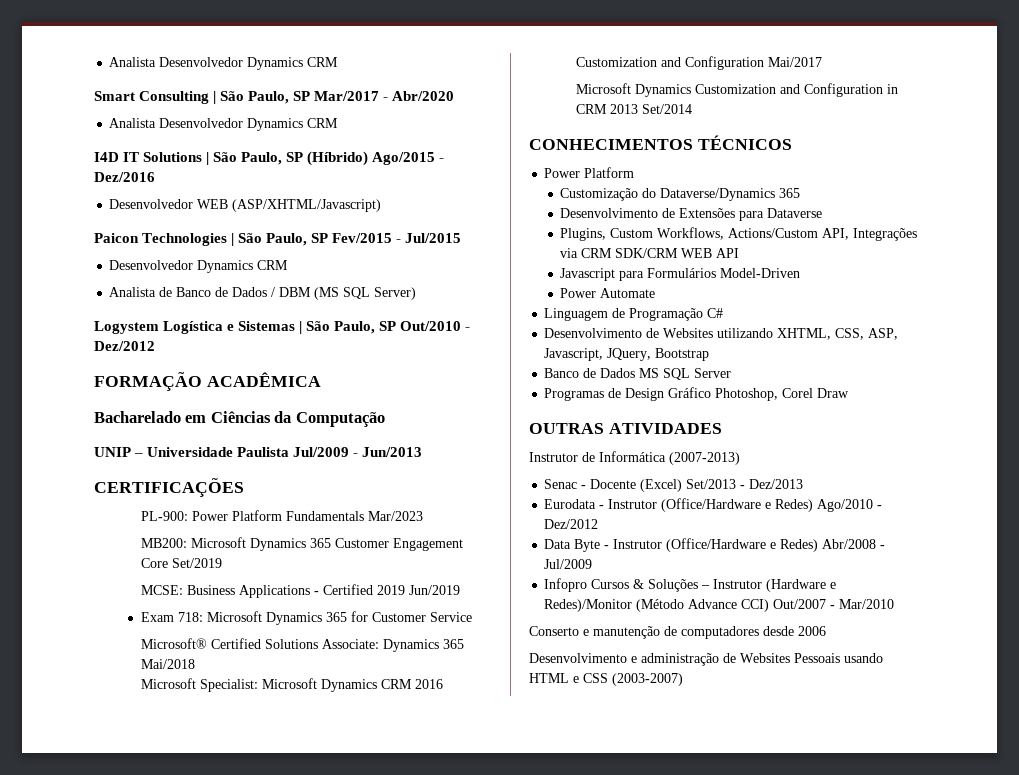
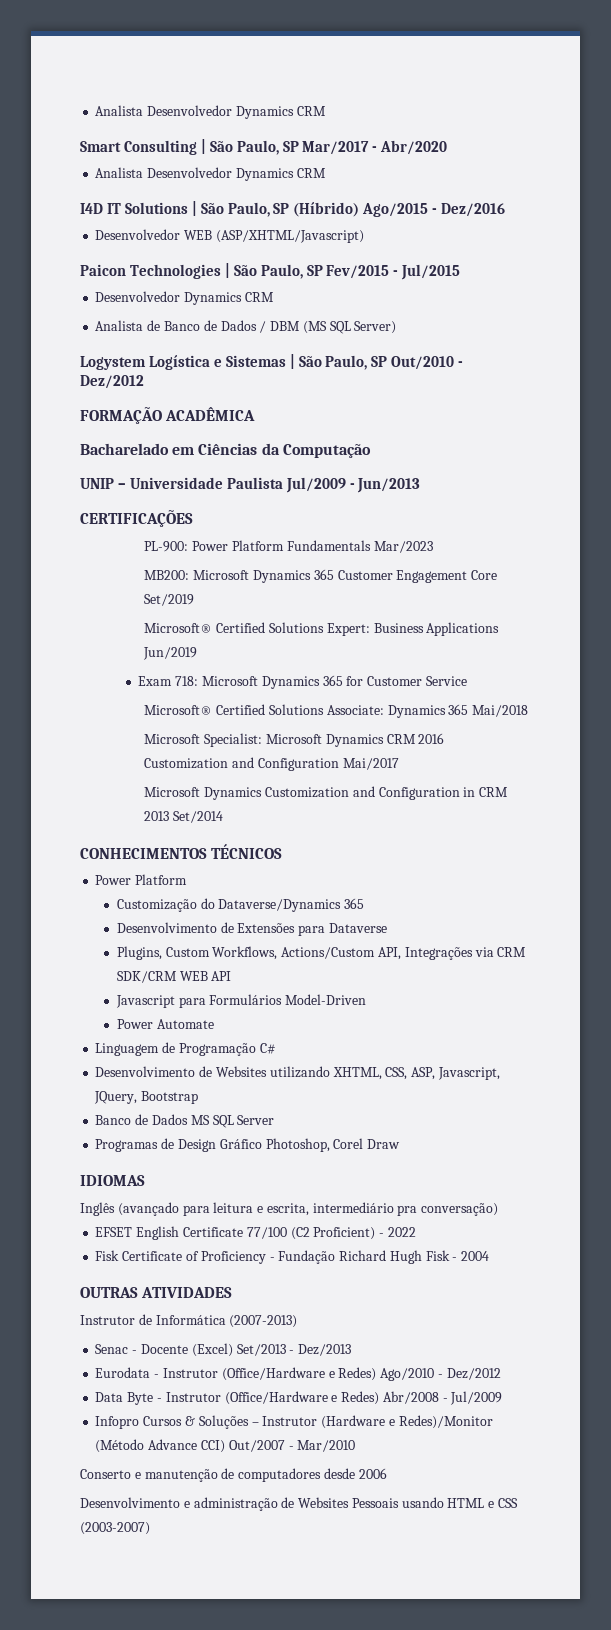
- MCSE: Business Applications - Certified 2019 Jun/2019
+ Microsoft® Certified Solutions Expert: Business Applications Jun/2019
+ IDIOMAS
+ Inglês (avançado para leitura e escrita, intermediário pra conversação)
+ EFSET English Certificate 77/100 (C2 Proficient) - 2022
+ Fisk Certificate of Proficiency - Fundação Richard Hugh Fisk - 2004

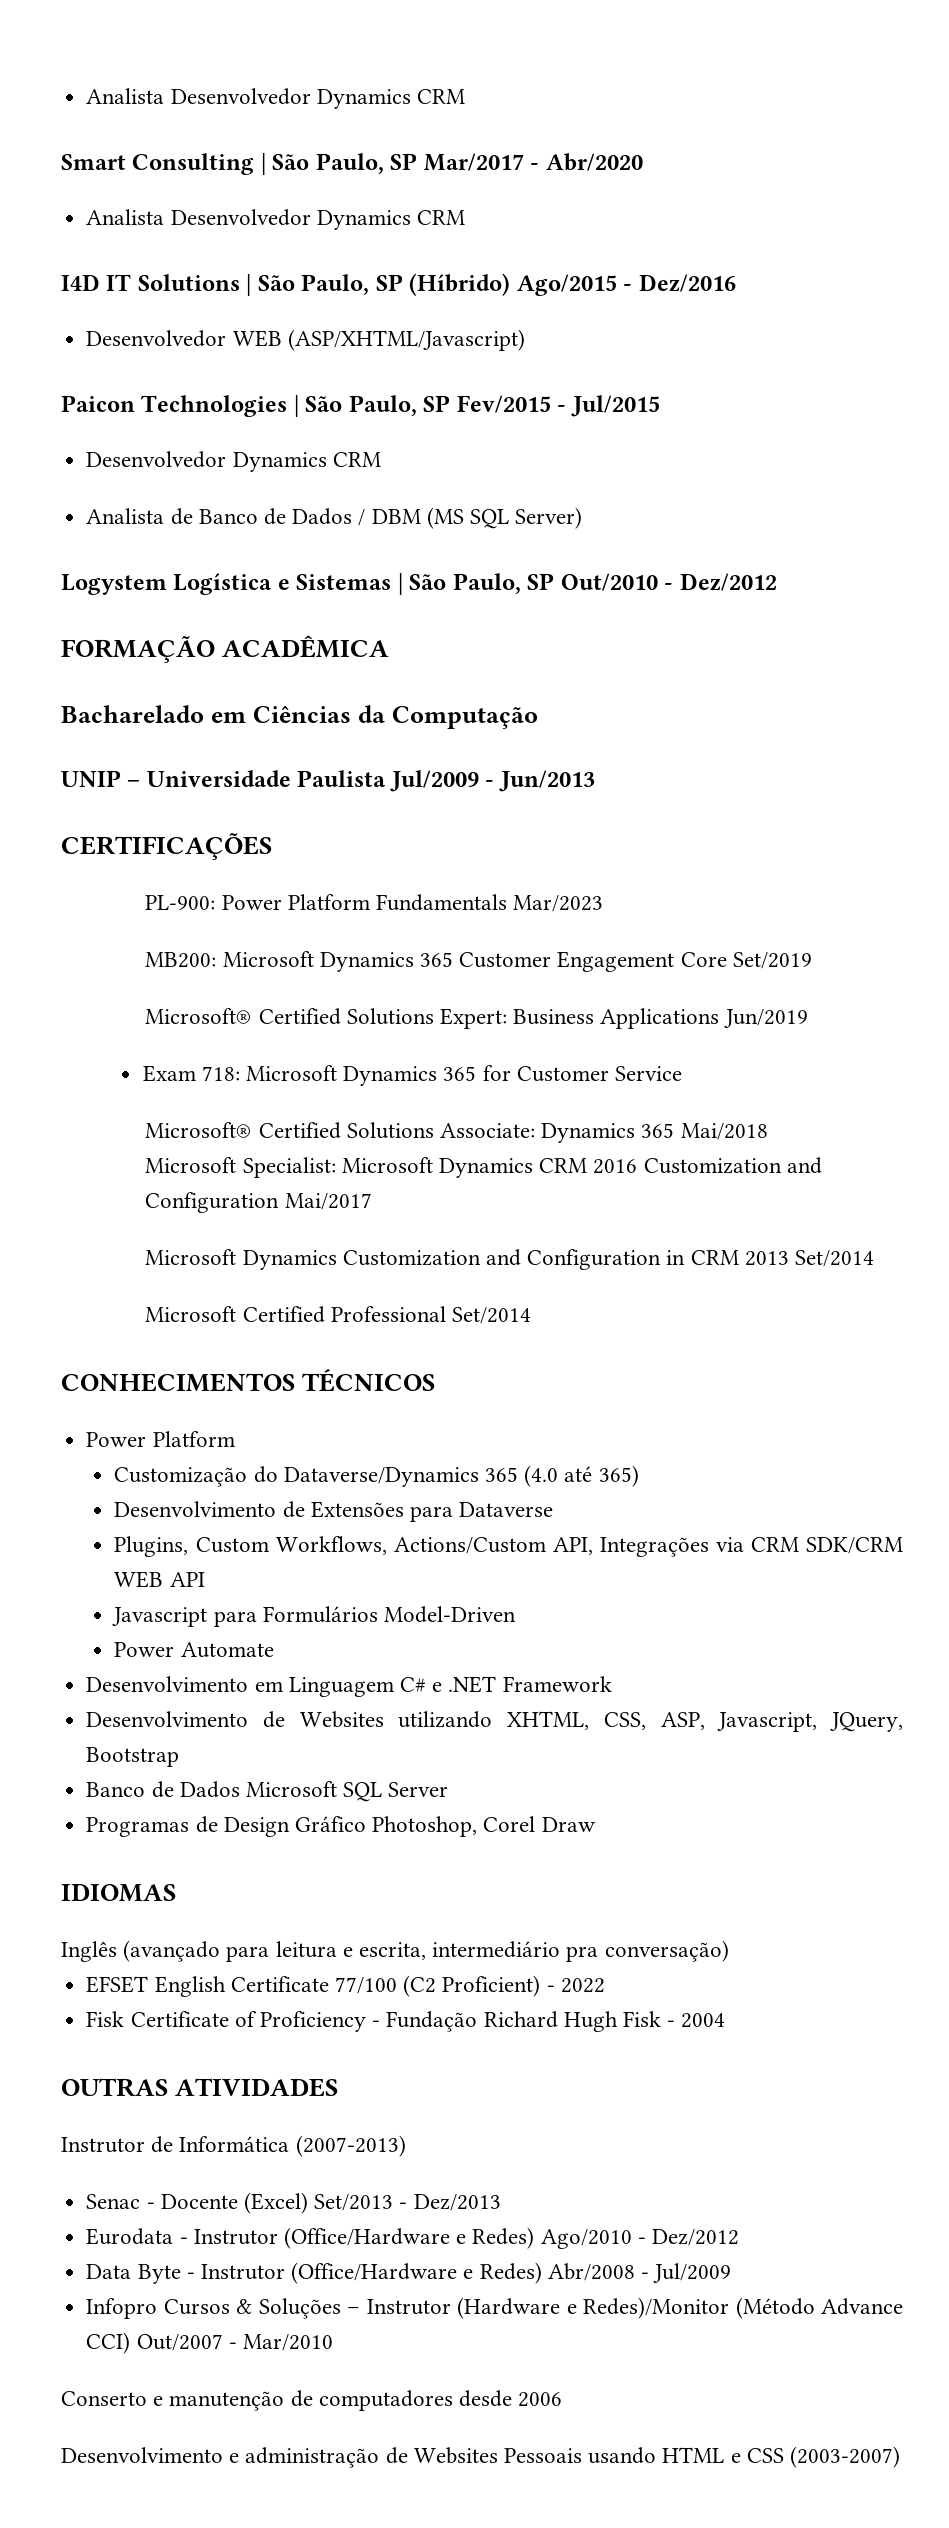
+ Microsoft Certified Professional Set/2014
- Customização do Dataverse/Dynamics 365
+ Customização do Dataverse/Dynamics 365 (4.0 até 365)
- Linguagem de Programação C#
+ Desenvolvimento em Linguagem C# e .NET Framework
- Banco de Dados MS SQL Server
+ Banco de Dados Microsoft SQL Server

